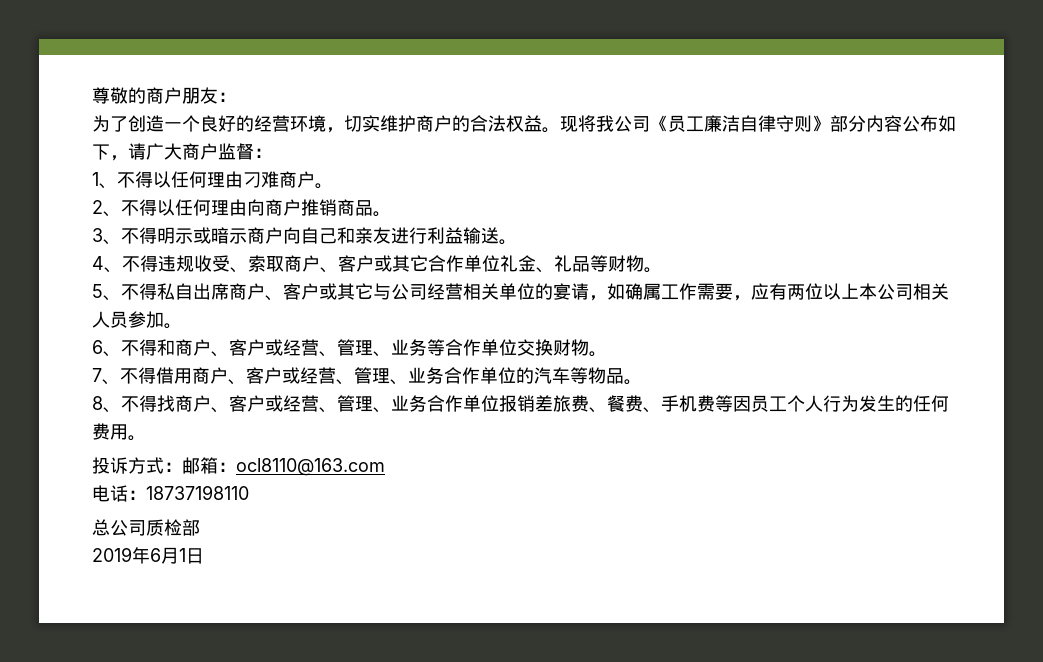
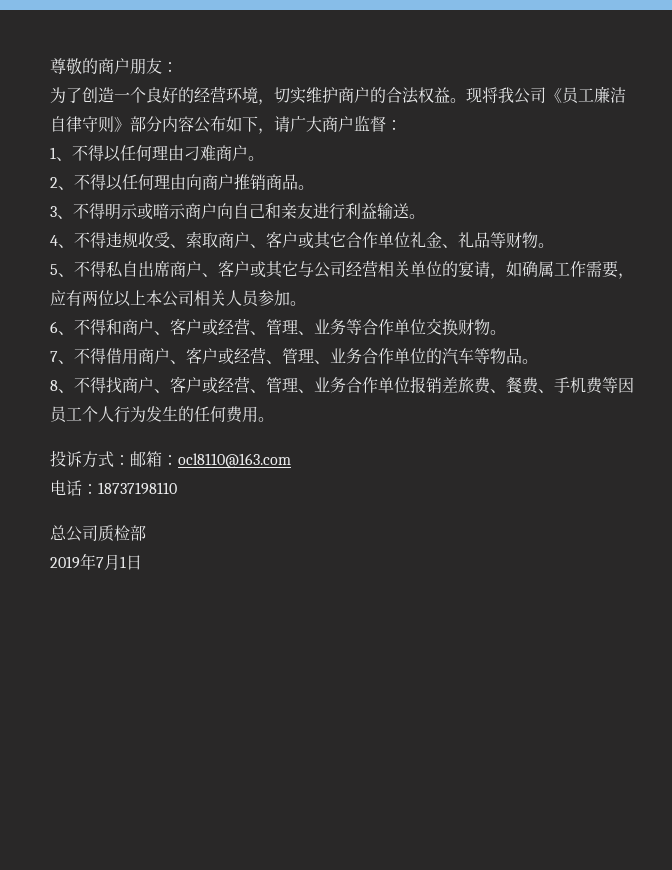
- 2019年6月1日
+ 2019年7月1日

